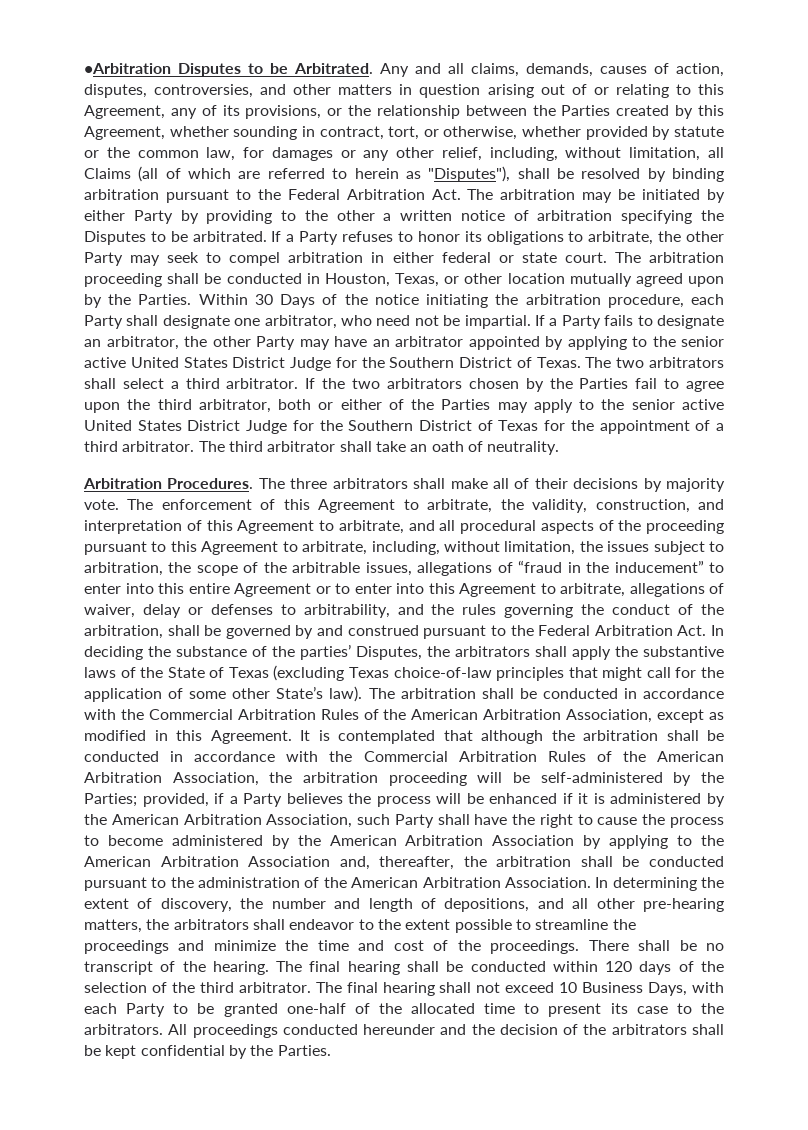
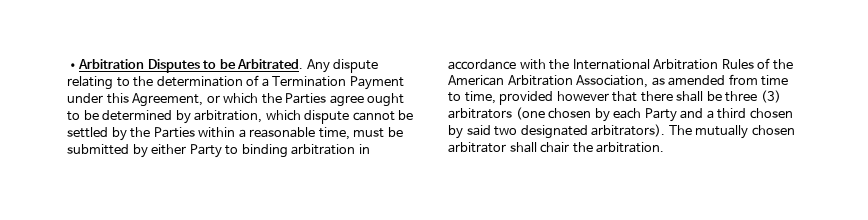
- Any and all claims, demands, causes of action, disputes, controversies, and other matters in question arising out of or relating to this Agreement, any of its provisions, or the relationship between the Parties created by this Agreement, whether sounding in contract, tort, or otherwise, whether provided by statute or the common law, for damages or any other relief, including, without limitation, all Claims (all of which are referred to herein as "Disputes"), shall be resolved by binding arbitration pursuant to the Federal Arbitration Act. The arbitration may be initiated by either Party by providing to the other a written notice of arbitration specifying the Disputes to be arbitrated. If a Party refuses to honor its obligations to arbitrate, the other Party may seek to compel arbitration in either federal or state court. The arbitration proceeding shall be conducted in Houston, Texas, or other location mutually agreed upon by the Parties. Within 30 Days of the notice initiating the arbitration procedure, each Party shall designate one arbitrator, who need not be impartial. If a Party fails to designate an arbitrator, the other Party may have an arbitrator appointed by applying to the senior active United States District Judge for the Southern District of Texas. The two arbitrators shall select a third arbitrator. If the two arbitrators chosen by the Parties fail to agree upon the third arbitrator, both or either of the Parties may apply to the senior active United States District Judge for the Southern District of Texas for the appointment of a third arbitrator. The third arbitrator shall take an oath of neutrality.
- Arbitration Procedures. The three arbitrators shall make all of their decisions by majority vote. The enforcement of this Agreement to arbitrate, the validity, construction, and interpretation of this Agreement to arbitrate, and all procedural aspects of the proceeding pursuant to this Agreement to arbitrate, including, without limitation, the issues subject to arbitration, the scope of the arbitrable issues, allegations of “fraud in the inducement” to enter into this entire Agreement or to enter into this Agreement to arbitrate, allegations of waiver, delay or defenses to arbitrability, and the rules governing the conduct of the arbitration, shall be governed by and construed pursuant to the Federal Arbitration Act. In deciding the substance of the parties’ Disputes, the arbitrators shall apply the substantive laws of the State of Texas (excluding Texas choice-of-law principles that might call for the application of some other State’s law). The arbitration shall be conducted in accordance with the Commercial Arbitration Rules of the American Arbitration Association, except as modified in this Agreement. It is contemplated that although the arbitration shall be conducted in accordance with the Commercial Arbitration Rules of the American Arbitration Association, the arbitration proceeding will be self-administered by the Parties; provided, if a Party believes the process will be enhanced if it is administered by the American Arbitration Association, such Party shall have the right to cause the process to become administered by the American Arbitration Association by applying to the American Arbitration Association and, thereafter, the arbitration shall be conducted pursuant to the administration of the American Arbitration Association. In determining the extent of discovery, the number and length of depositions, and all other pre-hearing matters, the arbitrators shall endeavor to the extent possible to streamline the proceedings and minimize the time and cost of the proceedings. There shall be no transcript of the hearing. The final hearing shall be conducted within 120 days of the selection of the third arbitrator. The final hearing shall not exceed 10 Business Days, with each Party to be granted one-half of the allocated time to present its case to the arbitrators. All proceedings conducted hereunder and the decision of the arbitrators shall be kept confidential by the Parties.
+ Any dispute relating to the determination of a Termination Payment under this Agreement, or which the Parties agree ought to be determined by arbitration, which dispute cannot be settled by the Parties within a reasonable time, must be submitted by either Party to binding arbitration in accordance with the International Arbitration Rules of the American Arbitration Association, as amended from time to time, provided however that there shall be three (3) arbitrators (one chosen by each Party and a third chosen by said two designated arbitrators). The mutually chosen arbitrator shall chair the arbitration.

